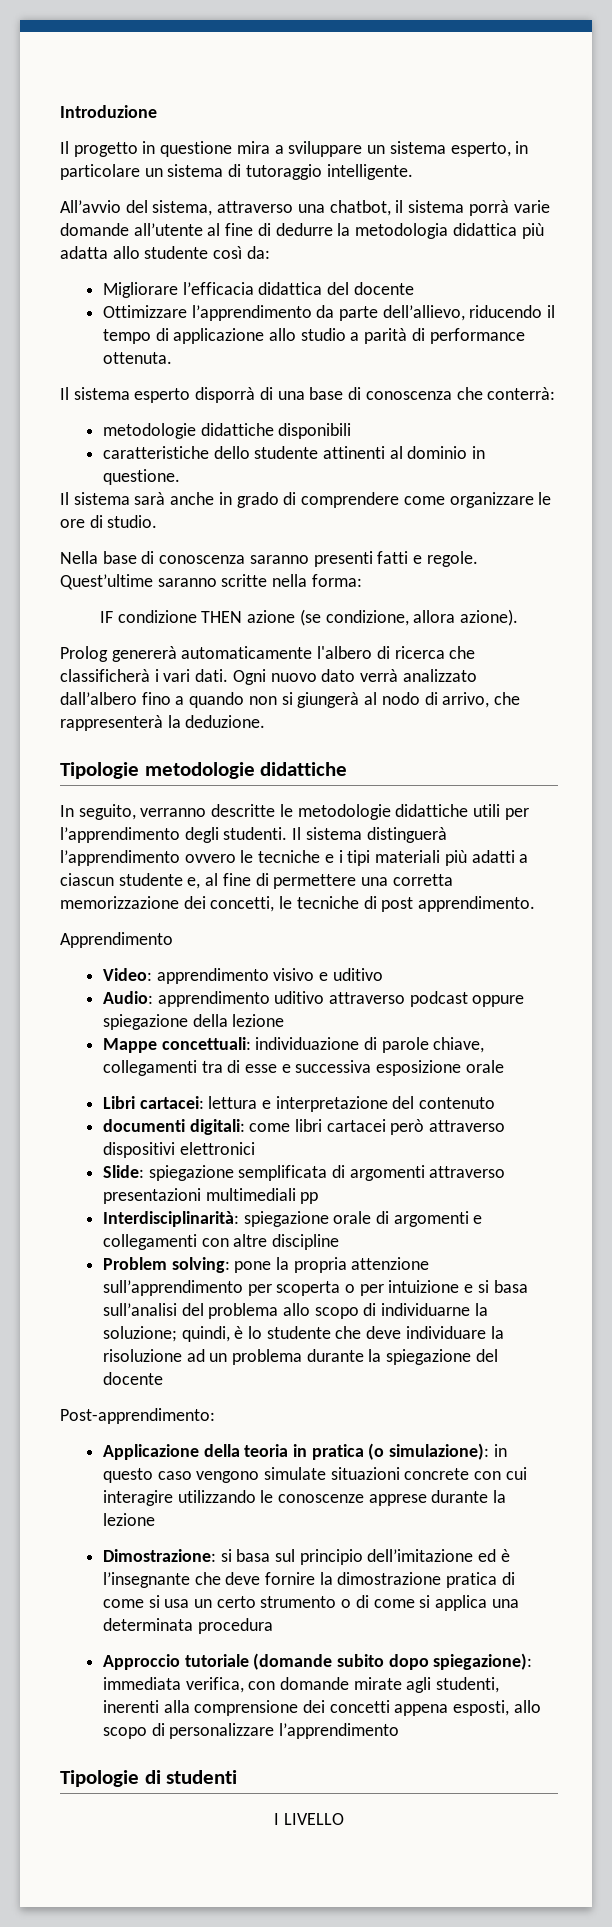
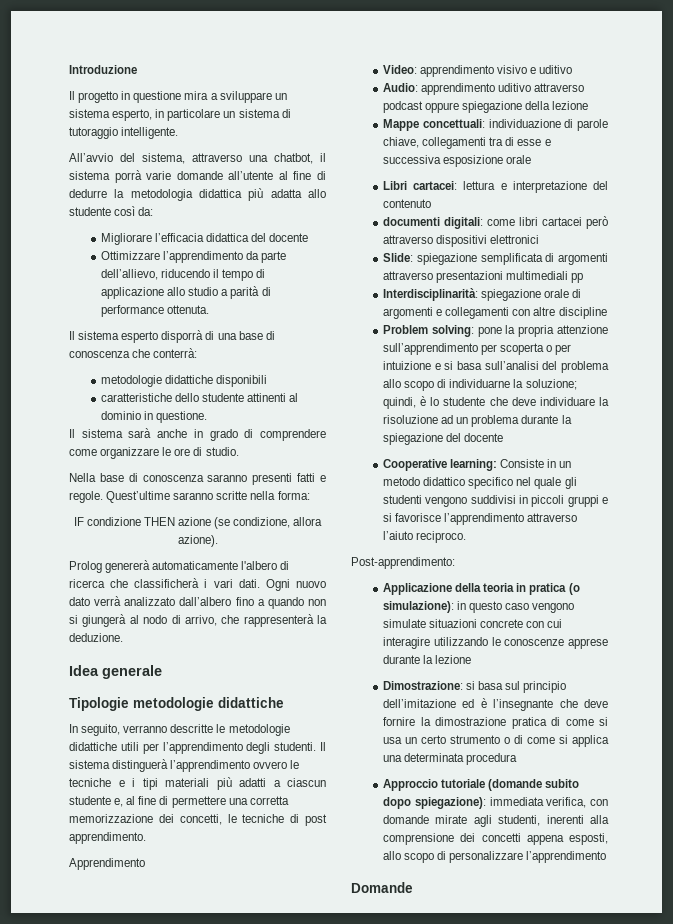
+ Idea generale
+ Cooperative learning: Consiste in un metodo didattico specifico nel quale gli studenti vengono suddivisi in piccoli gruppi e si favorisce l’apprendimento attraverso l’aiuto reciproco.
- Tipologie di studenti
- I LIVELLO
+ Domande

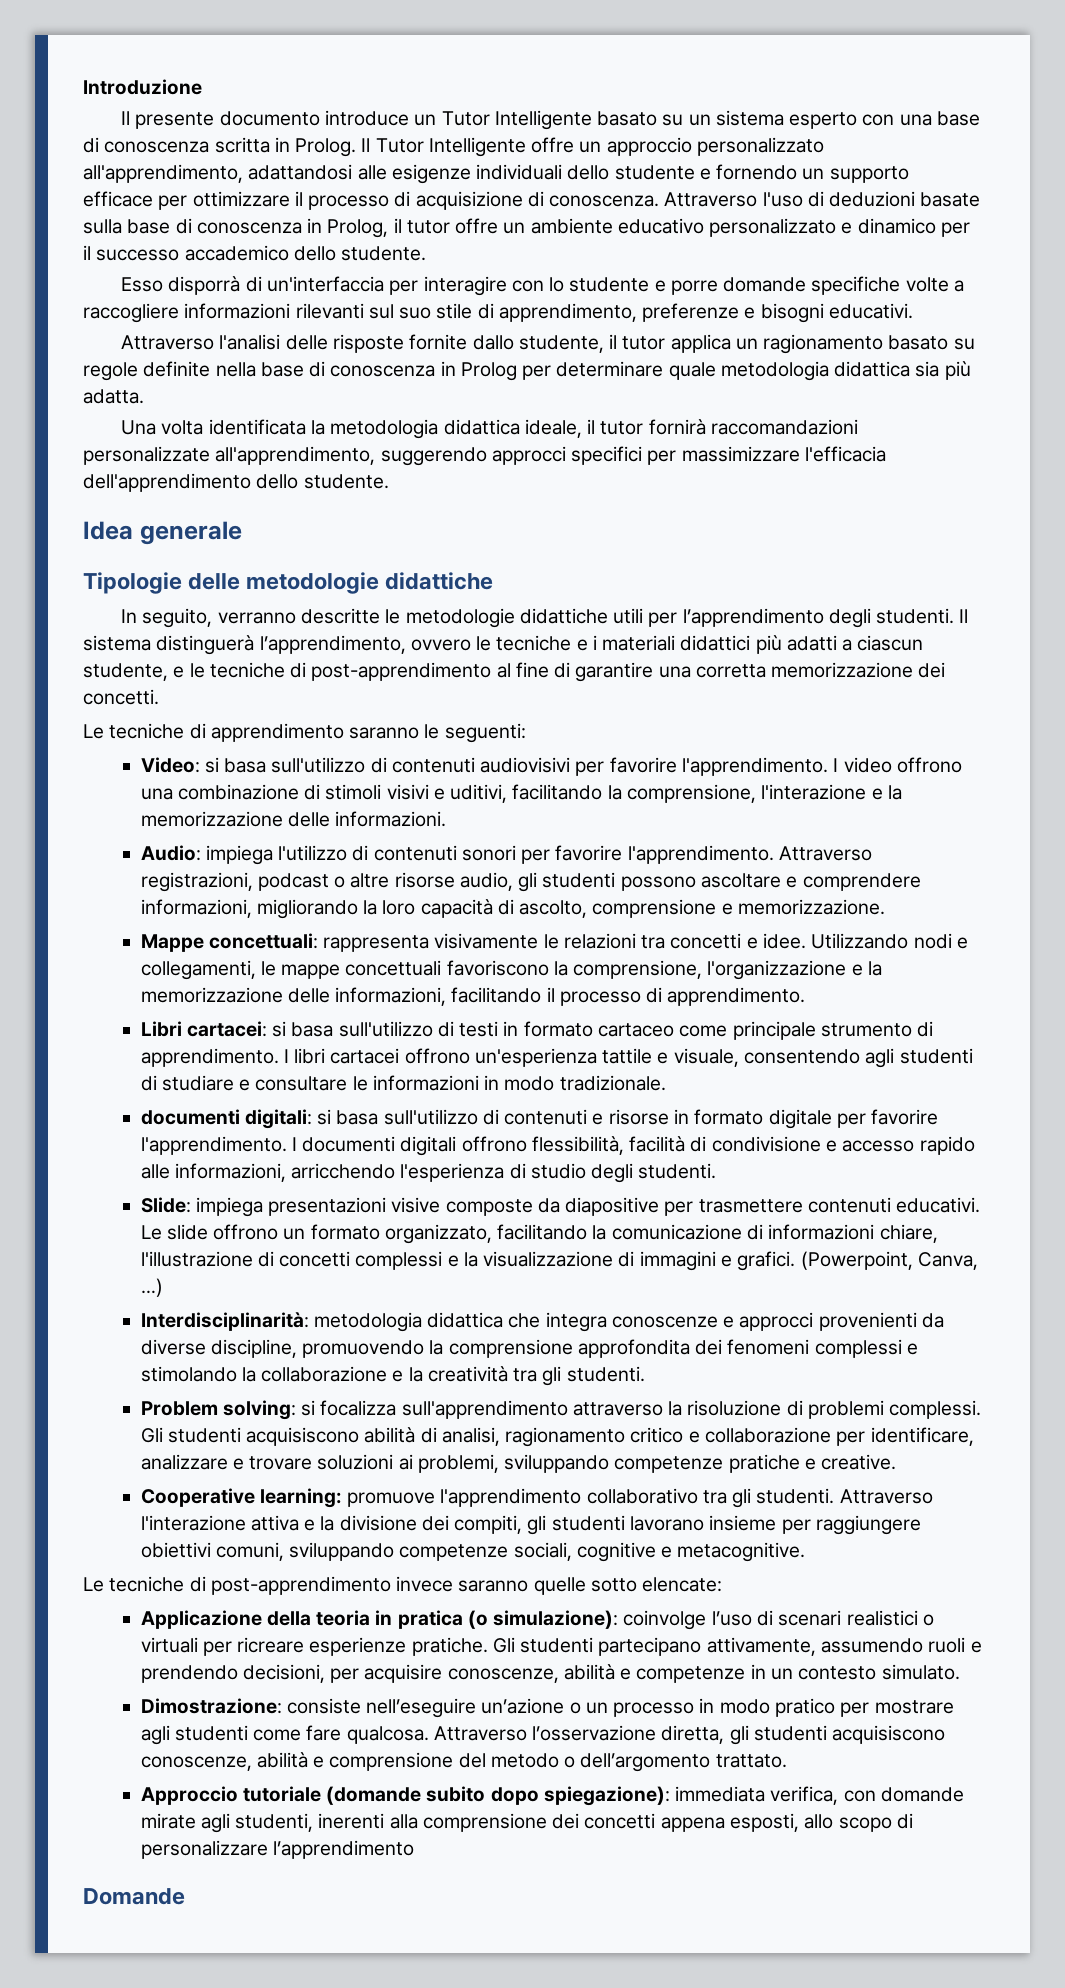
- Il progetto in questione mira a sviluppare un sistema esperto, in particolare un sistema di tutoraggio intelligente.
- All’avvio del sistema, attraverso una chatbot, il sistema porrà varie domande all’utente al fine di dedurre la metodologia didattica più adatta allo studente così da:
- Migliorare l’efficacia didattica del docente
- Ottimizzare l’apprendimento da parte dell’allievo, riducendo il tempo di applicazione allo studio a parità di performance ottenuta.
- Il sistema esperto disporrà di una base di conoscenza che conterrà:
- metodologie didattiche disponibili
- caratteristiche dello studente attinenti al dominio in questione.
- Il sistema sarà anche in grado di comprendere come organizzare le ore di studio.
- Nella base di conoscenza saranno presenti fatti e regole. Quest’ultime saranno scritte nella forma:
- IF condizione THEN azione (se condizione, allora azione).
- Prolog genererà automaticamente l'albero di ricerca che classificherà i vari dati. Ogni nuovo dato verrà analizzato dall’albero fino a quando non si giungerà al nodo di arrivo, che rappresenterà la deduzione.
+ Il presente documento introduce un Tutor Intelligente basato su un sistema esperto con una base di conoscenza scritta in Prolog. Il Tutor Intelligente offre un approccio personalizzato all'apprendimento, adattandosi alle esigenze individuali dello studente e fornendo un supporto efficace per ottimizzare il processo di acquisizione di conoscenza. Attraverso l'uso di deduzioni basate sulla base di conoscenza in Prolog, il tutor offre un ambiente educativo personalizzato e dinamico per il successo accademico dello studente.
+ Esso disporrà di un'interfaccia per interagire con lo studente e porre domande specifiche volte a raccogliere informazioni rilevanti sul suo stile di apprendimento, preferenze e bisogni educativi.
+ Attraverso l'analisi delle risposte fornite dallo studente, il tutor applica un ragionamento basato su regole definite nella base di conoscenza in Prolog per determinare quale metodologia didattica sia più adatta.
+ Una volta identificata la metodologia didattica ideale, il tutor fornirà raccomandazioni personalizzate all'apprendimento, suggerendo approcci specifici per massimizzare l'efficacia dell'apprendimento dello studente.
- Tipologie metodologie didattiche
+ Tipologie delle metodologie didattiche
- Il sistema distinguerà l’apprendimento ovvero le tecniche e i tipi materiali più adatti a ciascun studente e, al fine di permettere una corretta memorizzazione dei concetti, le tecniche di post apprendimento.
- Apprendimento
- Video: apprendimento visivo e uditivo
- Audio: apprendimento uditivo attraverso podcast oppure spiegazione della lezione
- Mappe concettuali: individuazione di parole chiave, collegamenti tra di esse e successiva esposizione orale
- Libri cartacei: lettura e interpretazione del contenuto
- documenti digitali: come libri cartacei però attraverso dispositivi elettronici
- Slide: spiegazione semplificata di argomenti attraverso presentazioni multimediali pp
- Interdisciplinarità: spiegazione orale di argomenti e collegamenti con altre discipline
- Problem solving: pone la propria attenzione sull’apprendimento per scoperta o per intuizione e si basa sull’analisi del problema allo scopo di individuarne la soluzione; quindi, è lo studente che deve individuare la risoluzione ad un problema durante la spiegazione del docente
- Cooperative learning: Consiste in un metodo didattico specifico nel quale gli studenti vengono suddivisi in piccoli gruppi e si favorisce l’apprendimento attraverso l’aiuto reciproco.
- Post-apprendimento:
+ Il sistema distinguerà l’apprendimento, ovvero le tecniche e i materiali didattici più adatti a ciascun studente, e le tecniche di post-apprendimento al fine di garantire una corretta memorizzazione dei concetti.
+ Le tecniche di apprendimento saranno le seguenti:
+ Video: si basa sull'utilizzo di contenuti audiovisivi per favorire l'apprendimento. I video offrono una combinazione di stimoli visivi e uditivi, facilitando la comprensione, l'interazione e la memorizzazione delle informazioni.
+ Audio: impiega l'utilizzo di contenuti sonori per favorire l'apprendimento. Attraverso registrazioni, podcast o altre risorse audio, gli studenti possono ascoltare e comprendere informazioni, migliorando la loro capacità di ascolto, comprensione e memorizzazione.
+ Mappe concettuali: rappresenta visivamente le relazioni tra concetti e idee. Utilizzando nodi e collegamenti, le mappe concettuali favoriscono la comprensione, l'organizzazione e la memorizzazione delle informazioni, facilitando il processo di apprendimento.
+ Libri cartacei: si basa sull'utilizzo di testi in formato cartaceo come principale strumento di apprendimento. I libri cartacei offrono un'esperienza tattile e visuale, consentendo agli studenti di studiare e consultare le informazioni in modo tradizionale.
+ documenti digitali: si basa sull'utilizzo di contenuti e risorse in formato digitale per favorire l'apprendimento. I documenti digitali offrono flessibilità, facilità di condivisione e accesso rapido alle informazioni, arricchendo l'esperienza di studio degli studenti.
+ Slide: impiega presentazioni visive composte da diapositive per trasmettere contenuti educativi. Le slide offrono un formato organizzato, facilitando la comunicazione di informazioni chiare, l'illustrazione di concetti complessi e la visualizzazione di immagini e grafici. (Powerpoint, Canva, …)
+ Interdisciplinarità: metodologia didattica che integra conoscenze e approcci provenienti da diverse discipline, promuovendo la comprensione approfondita dei fenomeni complessi e stimolando la collaborazione e la creatività tra gli studenti.
+ Problem solving: si focalizza sull'apprendimento attraverso la risoluzione di problemi complessi. Gli studenti acquisiscono abilità di analisi, ragionamento critico e collaborazione per identificare, analizzare e trovare soluzioni ai problemi, sviluppando competenze pratiche e creative.
+ Cooperative learning: promuove l'apprendimento collaborativo tra gli studenti. Attraverso l'interazione attiva e la divisione dei compiti, gli studenti lavorano insieme per raggiungere obiettivi comuni, sviluppando competenze sociali, cognitive e metacognitive.
+ Le tecniche di post-apprendimento invece saranno quelle sotto elencate:
- Applicazione della teoria in pratica (o simulazione): in questo caso vengono simulate situazioni concrete con cui interagire utilizzando le conoscenze apprese durante la lezione
- Dimostrazione: si basa sul principio dell’imitazione ed è l’insegnante che deve fornire la dimostrazione pratica di come si usa un certo strumento o di come si applica una determinata procedura
+ Applicazione della teoria in pratica (o simulazione): coinvolge l’uso di scenari realistici o virtuali per ricreare esperienze pratiche. Gli studenti partecipano attivamente, assumendo ruoli e prendendo decisioni, per acquisire conoscenze, abilità e competenze in un contesto simulato.
+ Dimostrazione: consiste nell’eseguire un’azione o un processo in modo pratico per mostrare agli studenti come fare qualcosa. Attraverso l’osservazione diretta, gli studenti acquisiscono conoscenze, abilità e comprensione del metodo o dell’argomento trattato.

